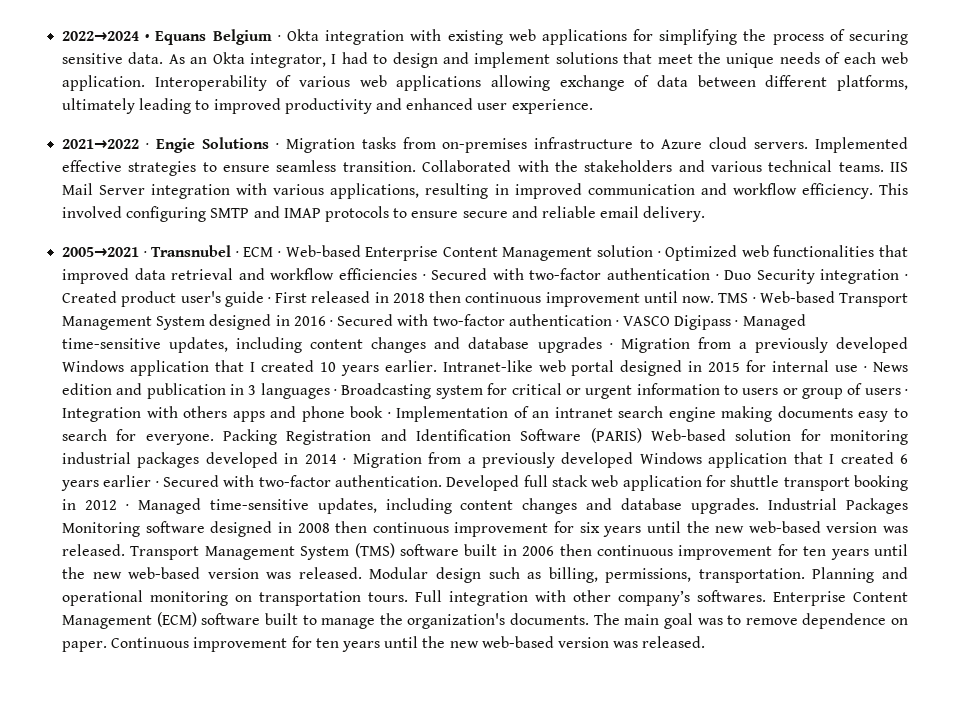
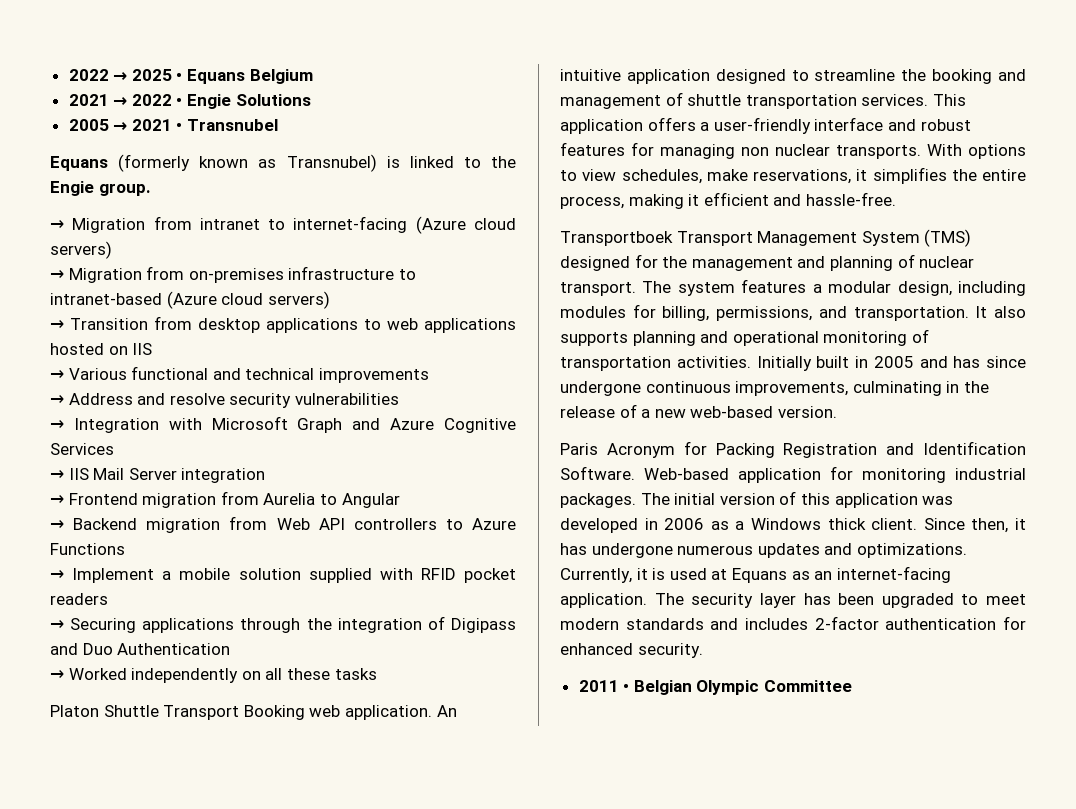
- 2022→2024 • Equans Belgium · Okta integration with existing web applications for simplifying the process of securing sensitive data. As an Okta integrator, I had to design and implement solutions that meet the unique needs of each web application. Interoperability of various web applications allowing exchange of data between different platforms, ultimately leading to improved productivity and enhanced user experience.
- 2021→2022 · Engie Solutions · Migration tasks from on-premises infrastructure to Azure cloud servers. Implemented effective strategies to ensure seamless transition. Collaborated with the stakeholders and various technical teams. IIS Mail Server integration with various applications, resulting in improved communication and workflow efficiency. This involved configuring SMTP and IMAP protocols to ensure secure and reliable email delivery.
- 2005→2021 · Transnubel · ECM · Web-based Enterprise Content Management solution · Optimized web functionalities that improved data retrieval and workflow efficiencies · Secured with two-factor authentication · Duo Security integration · Created product user's guide · First released in 2018 then continuous improvement until now. TMS · Web-based Transport Management System designed in 2016 · Secured with two-factor authentication · VASCO Digipass · Managed time-sensitive updates, including content changes and database upgrades · Migration from a previously developed Windows application that I created 10 years earlier. Intranet-like web portal designed in 2015 for internal use · News edition and publication in 3 languages · Broadcasting system for critical or urgent information to users or group of users · Integration with others apps and phone book · Implementation of an intranet search engine making documents easy to search for everyone. Packing Registration and Identification Software (PARIS) Web-based solution for monitoring industrial packages developed in 2014 · Migration from a previously developed Windows application that I created 6 years earlier · Secured with two-factor authentication. Developed full stack web application for shuttle transport booking in 2012 · Managed time-sensitive updates, including content changes and database upgrades. Industrial Packages Monitoring software designed in 2008 then continuous improvement for six years until the new web-based version was released. Transport Management System (TMS) software built in 2006 then continuous improvement for ten years until the new web-based version was released. Modular design such as billing, permissions, transportation. Planning and operational monitoring on transportation tours. Full integration with other company’s softwares. Enterprise Content Management (ECM) software built to manage the organization's documents. The main goal was to remove dependence on paper. Continuous improvement for ten years until the new web-based version was released.
+ 2022 → 2025 • Equans Belgium
+ 2021 → 2022 • Engie Solutions
+ 2005 → 2021 • Transnubel
+ Equans (formerly known as Transnubel) is linked to the Engie group.
+ → Migration from intranet to internet-facing (Azure cloud servers)
+ → Migration from on-premises infrastructure to intranet-based (Azure cloud servers)
+ → Transition from desktop applications to web applications hosted on IIS
+ → Various functional and technical improvements
+ → Address and resolve security vulnerabilities
+ → Integration with Microsoft Graph and Azure Cognitive Services
+ → IIS Mail Server integration
+ → Frontend migration from Aurelia to Angular
+ → Backend migration from Web API controllers to Azure Functions
+ → Implement a mobile solution supplied with RFID pocket readers
+ → Securing applications through the integration of Digipass and Duo Authentication
+ → Worked independently on all these tasks
+ Platon Shuttle Transport Booking web application. An intuitive application designed to streamline the booking and management of shuttle transportation services. This application offers a user-friendly interface and robust features for managing non nuclear transports. With options to view schedules, make reservations, it simplifies the entire process, making it efficient and hassle-free.
+ Transportboek Transport Management System (TMS) designed for the management and planning of nuclear transport. The system features a modular design, including modules for billing, permissions, and transportation. It also supports planning and operational monitoring of transportation activities. Initially built in 2005 and has since undergone continuous improvements, culminating in the release of a new web-based version.
+ Paris Acronym for Packing Registration and Identification Software. Web-based application for monitoring industrial packages. The initial version of this application was developed in 2006 as a Windows thick client. Since then, it has undergone numerous updates and optimizations. Currently, it is used at Equans as an internet-facing application. The security layer has been upgraded to meet modern standards and includes 2-factor authentication for enhanced security.
+ 2011 • Belgian Olympic Committee

